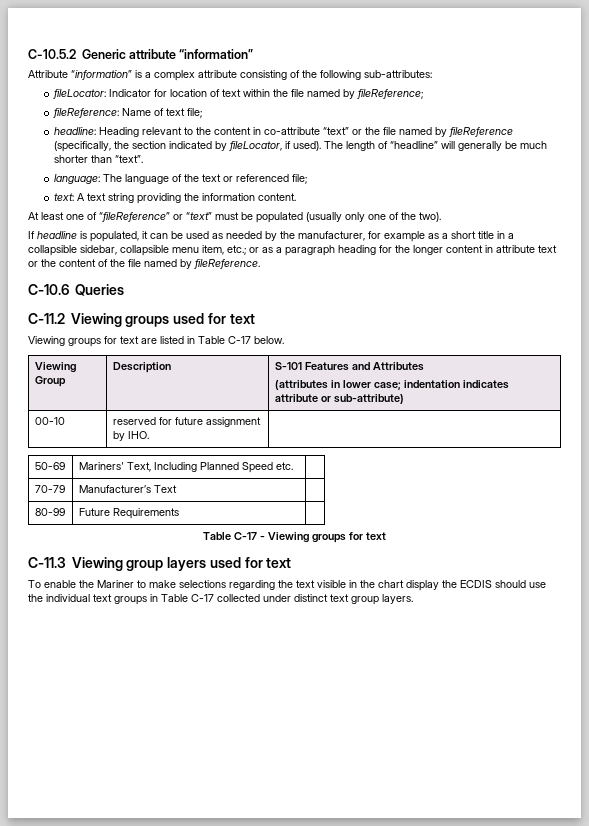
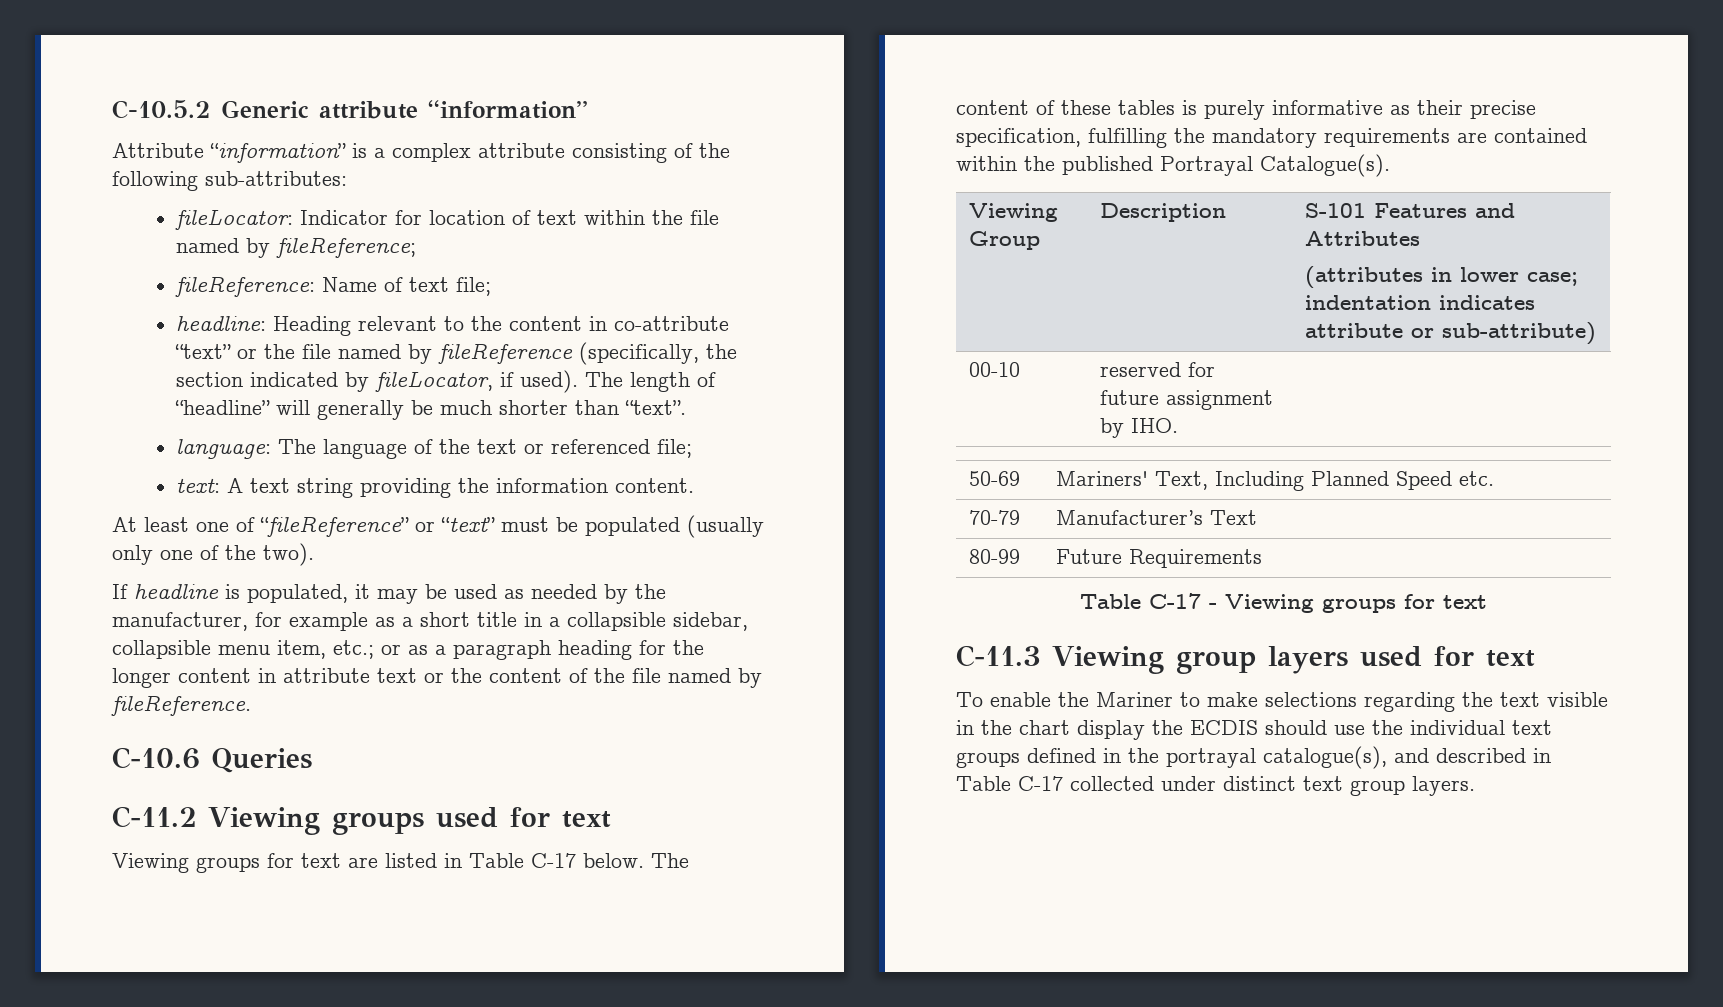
- If headline is populated, it can be used as needed by the manufacturer, for example as a short title in a collapsible sidebar, collapsible menu item, etc.; or as a paragraph heading for the longer content in attribute text or the content of the file named by fileReference.
+ If headline is populated, it may be used as needed by the manufacturer, for example as a short title in a collapsible sidebar, collapsible menu item, etc.; or as a paragraph heading for the longer content in attribute text or the content of the file named by fileReference.
+ The content of these tables is purely informative as their precise specification, fulfilling the mandatory requirements are contained within the published Portrayal Catalogue(s).
- To enable the Mariner to make selections regarding the text visible in the chart display the ECDIS should use the individual text groups in Table C-17 collected under distinct text group layers.
+ To enable the Mariner to make selections regarding the text visible in the chart display the ECDIS should use the individual text groups defined in the portrayal catalogue(s), and described in Table C-17 collected under distinct text group layers.

